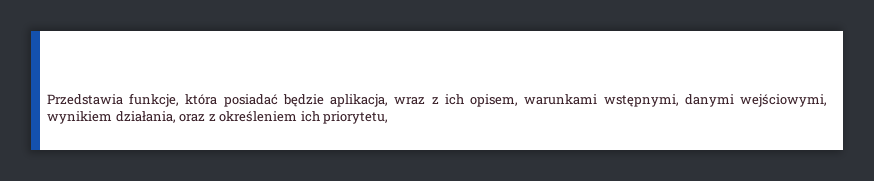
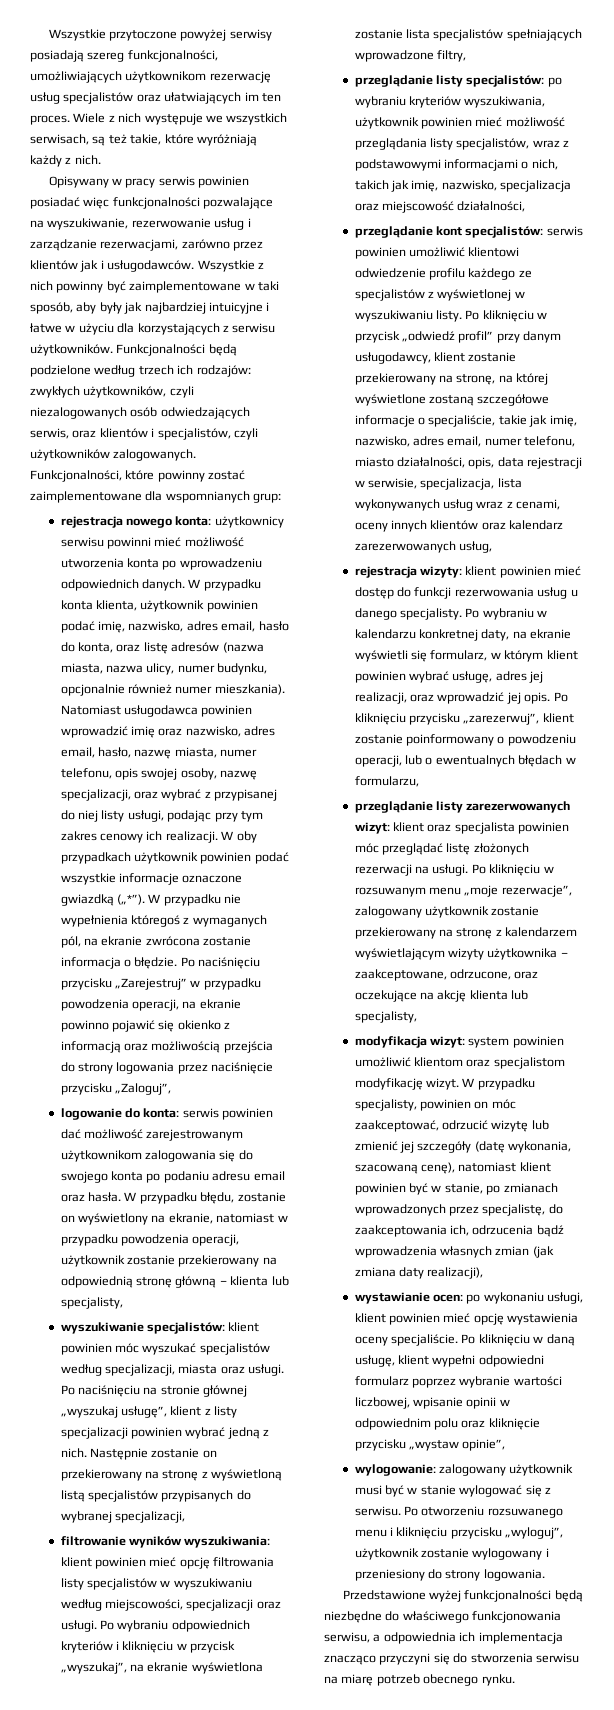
- Przedstawia funkcje, która posiadać będzie aplikacja, wraz z ich opisem, warunkami wstępnymi, danymi wejściowymi, wynikiem działania, oraz z określeniem ich priorytetu,
+ Wszystkie przytoczone powyżej serwisy posiadają szereg funkcjonalności, umożliwiających użytkownikom rezerwację usług specjalistów oraz ułatwiających im ten proces. Wiele z nich występuje we wszystkich serwisach, są też takie, które wyróżniają każdy z nich.
+ Opisywany w pracy serwis powinien posiadać więc funkcjonalności pozwalające na wyszukiwanie, rezerwowanie usług i zarządzanie rezerwacjami, zarówno przez klientów jak i usługodawców. Wszystkie z nich powinny być zaimplementowane w taki sposób, aby były jak najbardziej intuicyjne i łatwe w użyciu dla korzystających z serwisu użytkowników. Funkcjonalności będą podzielone według trzech ich rodzajów: zwykłych użytkowników, czyli niezalogowanych osób odwiedzających serwis, oraz klientów i specjalistów, czyli użytkowników zalogowanych. Funkcjonalności, które powinny zostać zaimplementowane dla wspomnianych grup:
+ rejestracja nowego konta: użytkownicy serwisu powinni mieć możliwość utworzenia konta po wprowadzeniu odpowiednich danych. W przypadku konta klienta, użytkownik powinien podać imię, nazwisko, adres email, hasło do konta, oraz listę adresów (nazwa miasta, nazwa ulicy, numer budynku, opcjonalnie również numer mieszkania). Natomiast usługodawca powinien wprowadzić imię oraz nazwisko, adres email, hasło, nazwę miasta, numer telefonu, opis swojej osoby, nazwę specjalizacji, oraz wybrać z przypisanej do niej listy usługi, podając przy tym zakres cenowy ich realizacji. W oby przypadkach użytkownik powinien podać wszystkie informacje oznaczone gwiazdką („*”). W przypadku nie wypełnienia któregoś z wymaganych pól, na ekranie zwrócona zostanie informacja o błędzie. Po naciśnięciu przycisku „Zarejestruj” w przypadku powodzenia operacji, na ekranie powinno pojawić się okienko z informacją oraz możliwością przejścia do strony logowania przez naciśnięcie przycisku „Zaloguj”,
+ logowanie do konta: serwis powinien dać możliwość zarejestrowanym użytkownikom zalogowania się do swojego konta po podaniu adresu email oraz hasła. W przypadku błędu, zostanie on wyświetlony na ekranie, natomiast w przypadku powodzenia operacji, użytkownik zostanie przekierowany na odpowiednią stronę główną – klienta lub specjalisty,
+ wyszukiwanie specjalistów: klient powinien móc wyszukać specjalistów według specjalizacji, miasta oraz usługi. Po naciśnięciu na stronie głównej „wyszukaj usługę”, klient z listy specjalizacji powinien wybrać jedną z nich. Następnie zostanie on przekierowany na stronę z wyświetloną listą specjalistów przypisanych do wybranej specjalizacji,
+ filtrowanie wyników wyszukiwania: klient powinien mieć opcję filtrowania listy specjalistów w wyszukiwaniu według miejscowości, specjalizacji oraz usługi. Po wybraniu odpowiednich kryteriów i kliknięciu w przycisk „wyszukaj”, na ekranie wyświetlona zostanie lista specjalistów spełniających wprowadzone filtry,
+ przeglądanie listy specjalistów: po wybraniu kryteriów wyszukiwania, użytkownik powinien mieć możliwość przeglądania listy specjalistów, wraz z podstawowymi informacjami o nich, takich jak imię, nazwisko, specjalizacja oraz miejscowość działalności,
+ przeglądanie kont specjalistów: serwis powinien umożliwić klientowi odwiedzenie profilu każdego ze specjalistów z wyświetlonej w wyszukiwaniu listy. Po kliknięciu w przycisk „odwiedź profil” przy danym usługodawcy, klient zostanie przekierowany na stronę, na której wyświetlone zostaną szczegółowe informacje o specjaliście, takie jak imię, nazwisko, adres email, numer telefonu, miasto działalności, opis, data rejestracji w serwisie, specjalizacja, lista wykonywanych usług wraz z cenami, oceny innych klientów oraz kalendarz zarezerwowanych usług,
+ rejestracja wizyty: klient powinien mieć dostęp do funkcji rezerwowania usług u danego specjalisty. Po wybraniu w kalendarzu konkretnej daty, na ekranie wyświetli się formularz, w którym klient powinien wybrać usługę, adres jej realizacji, oraz wprowadzić jej opis. Po kliknięciu przycisku „zarezerwuj”, klient zostanie poinformowany o powodzeniu operacji, lub o ewentualnych błędach w formularzu,
+ przeglądanie listy zarezerwowanych wizyt: klient oraz specjalista powinien móc przeglądać listę złożonych rezerwacji na usługi. Po kliknięciu w rozsuwanym menu „moje rezerwacje”, zalogowany użytkownik zostanie przekierowany na stronę z kalendarzem wyświetlającym wizyty użytkownika – zaakceptowane, odrzucone, oraz oczekujące na akcję klienta lub specjalisty,
+ modyfikacja wizyt: system powinien umożliwić klientom oraz specjalistom modyfikację wizyt. W przypadku specjalisty, powinien on móc zaakceptować, odrzucić wizytę lub zmienić jej szczegóły (datę wykonania, szacowaną cenę), natomiast klient powinien być w stanie, po zmianach wprowadzonych przez specjalistę, do zaakceptowania ich, odrzucenia bądź wprowadzenia własnych zmian (jak zmiana daty realizacji),
+ wystawianie ocen: po wykonaniu usługi, klient powinien mieć opcję wystawienia oceny specjaliście. Po kliknięciu w daną usługę, klient wypełni odpowiedni formularz poprzez wybranie wartości liczbowej, wpisanie opinii w odpowiednim polu oraz kliknięcie przycisku „wystaw opinie”,
+ wylogowanie: zalogowany użytkownik musi być w stanie wylogować się z serwisu. Po otworzeniu rozsuwanego menu i kliknięciu przycisku „wyloguj”, użytkownik zostanie wylogowany i przeniesiony do strony logowania.
+ Przedstawione wyżej funkcjonalności będą niezbędne do właściwego funkcjonowania serwisu, a odpowiednia ich implementacja znacząco przyczyni się do stworzenia serwisu na miarę potrzeb obecnego rynku.

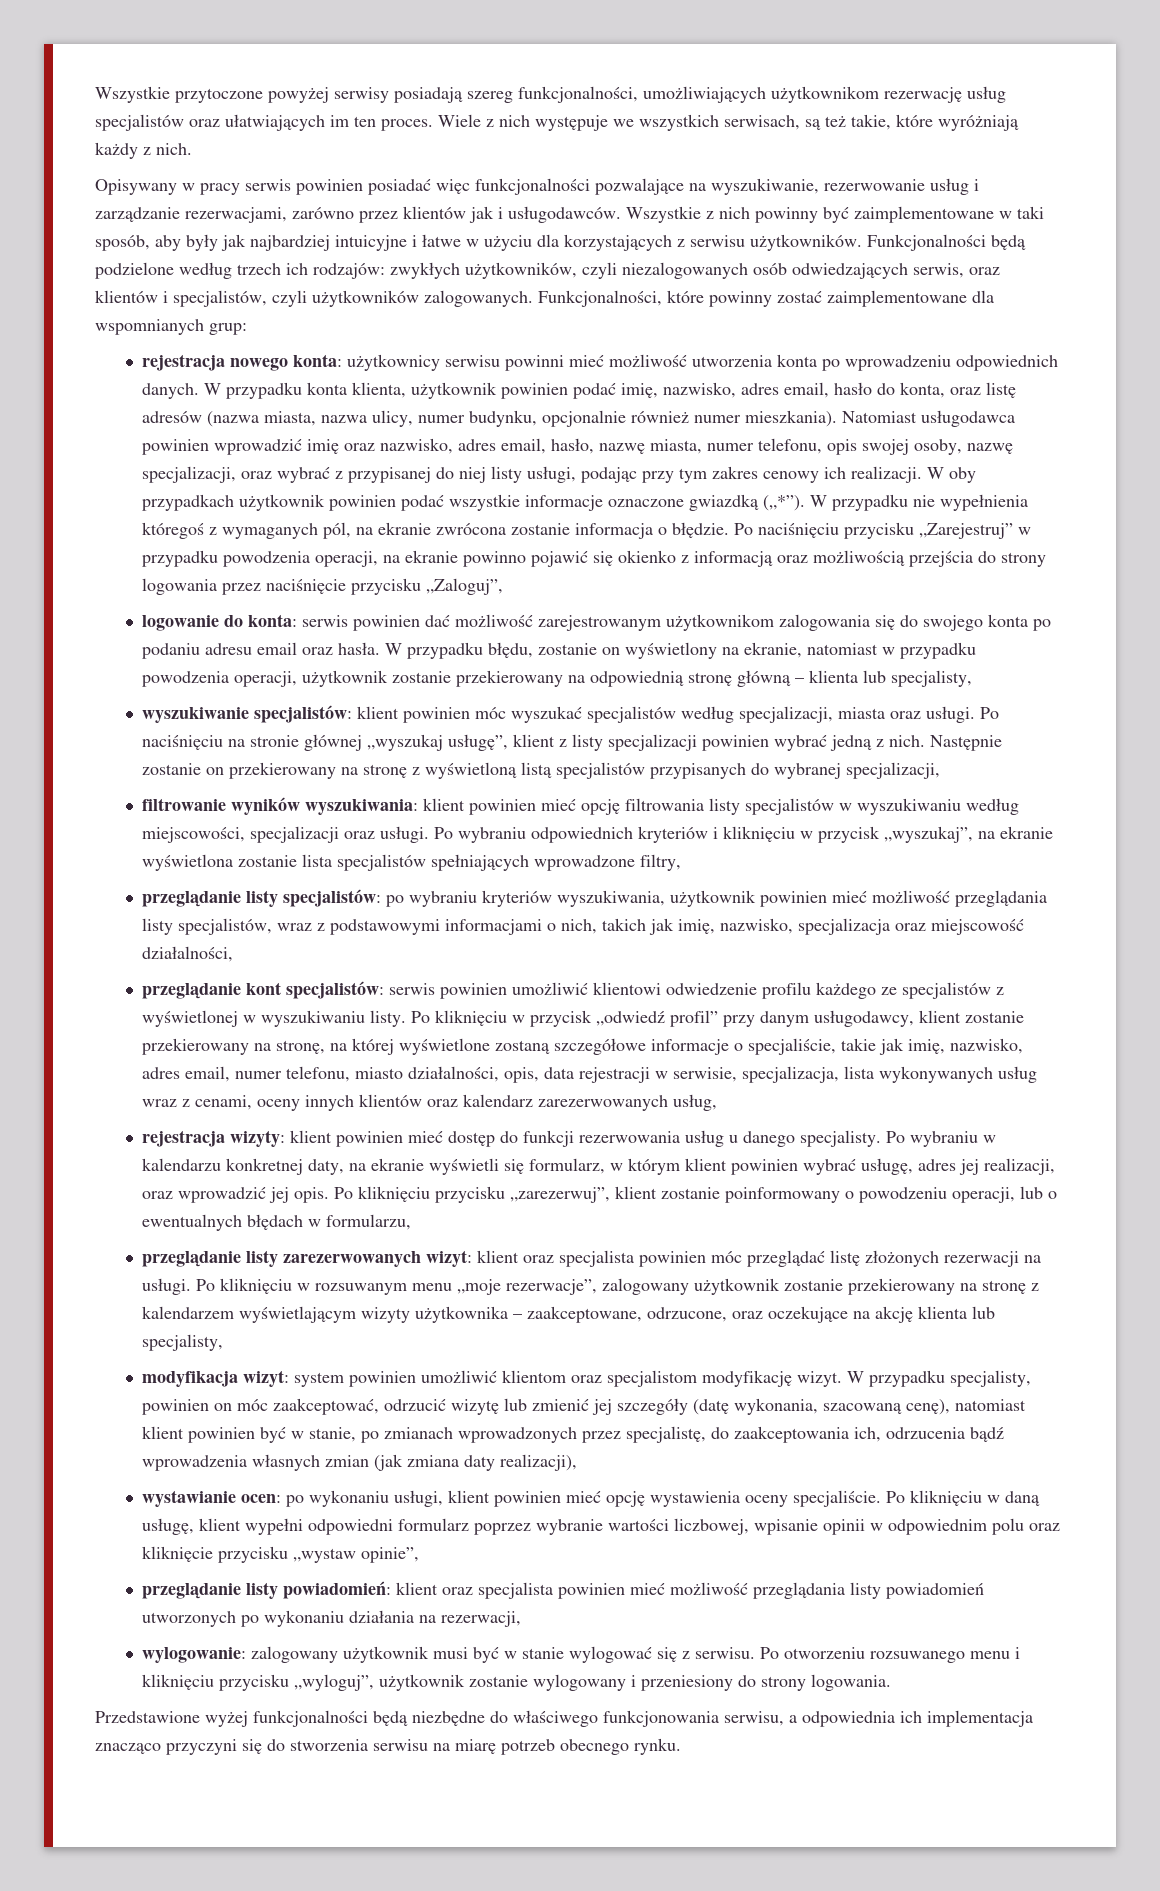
+ przeglądanie listy powiadomień: klient oraz specjalista powinien mieć możliwość przeglądania listy powiadomień utworzonych po wykonaniu działania na rezerwacji,

